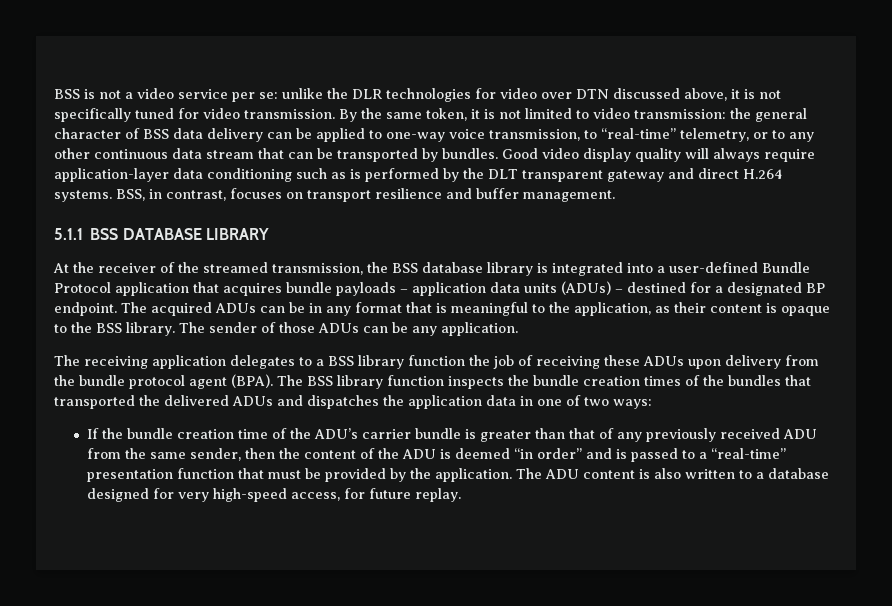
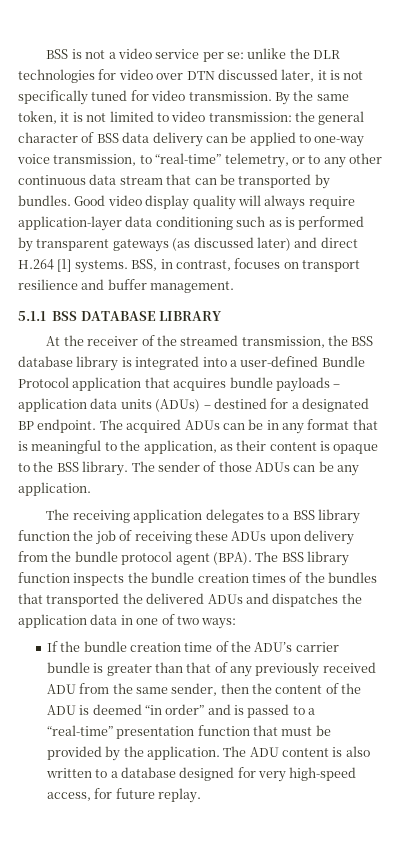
- BSS is not a video service per se: unlike the DLR technologies for video over DTN discussed above, it is not specifically tuned for video transmission.
+ BSS is not a video service per se: unlike the DLR technologies for video over DTN discussed later, it is not specifically tuned for video transmission.
- Good video display quality will always require application-layer data conditioning such as is performed by the DLT transparent gateway and direct H.264 systems.
+ Good video display quality will always require application-layer data conditioning such as is performed by transparent gateways (as discussed later) and direct H.264 [1] systems.

